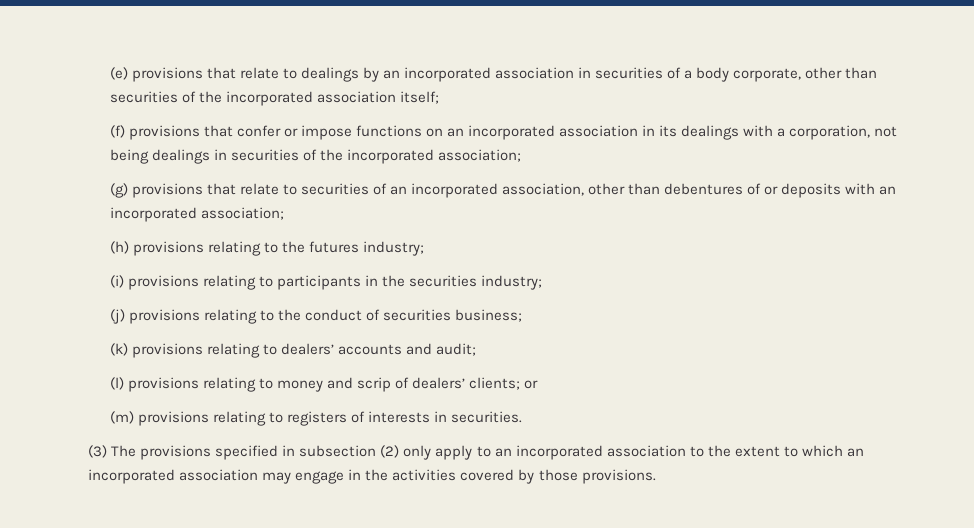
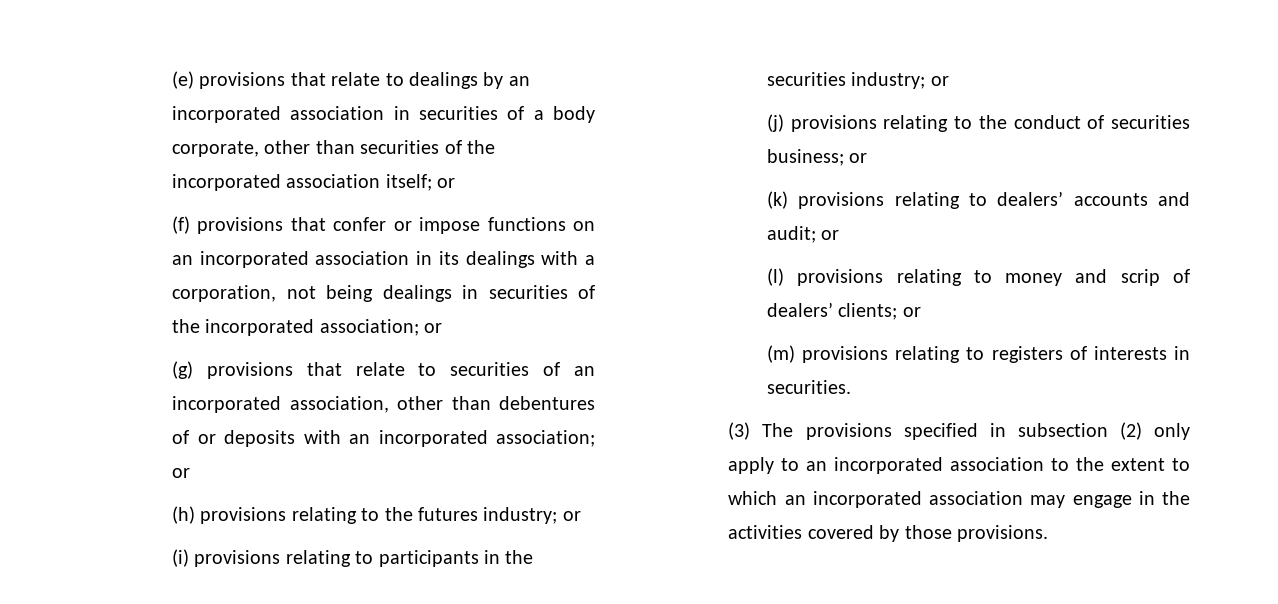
- (e) provisions that relate to dealings by an incorporated association in securities of a body corporate, other than securities of the incorporated association itself;
+ (e) provisions that relate to dealings by an incorporated association in securities of a body corporate, other than securities of the incorporated association itself; or
- (f) provisions that confer or impose functions on an incorporated association in its dealings with a corporation, not being dealings in securities of the incorporated association;
+ (f) provisions that confer or impose functions on an incorporated association in its dealings with a corporation, not being dealings in securities of the incorporated association; or
- (g) provisions that relate to securities of an incorporated association, other than debentures of or deposits with an incorporated association;
+ (g) provisions that relate to securities of an incorporated association, other than debentures of or deposits with an incorporated association; or
- (h) provisions relating to the futures industry;
+ (h) provisions relating to the futures industry; or
- (i) provisions relating to participants in the securities industry;
+ (i) provisions relating to participants in the securities industry; or
- (j) provisions relating to the conduct of securities business;
+ (j) provisions relating to the conduct of securities business; or
- (k) provisions relating to dealers’ accounts and audit;
+ (k) provisions relating to dealers’ accounts and audit; or

